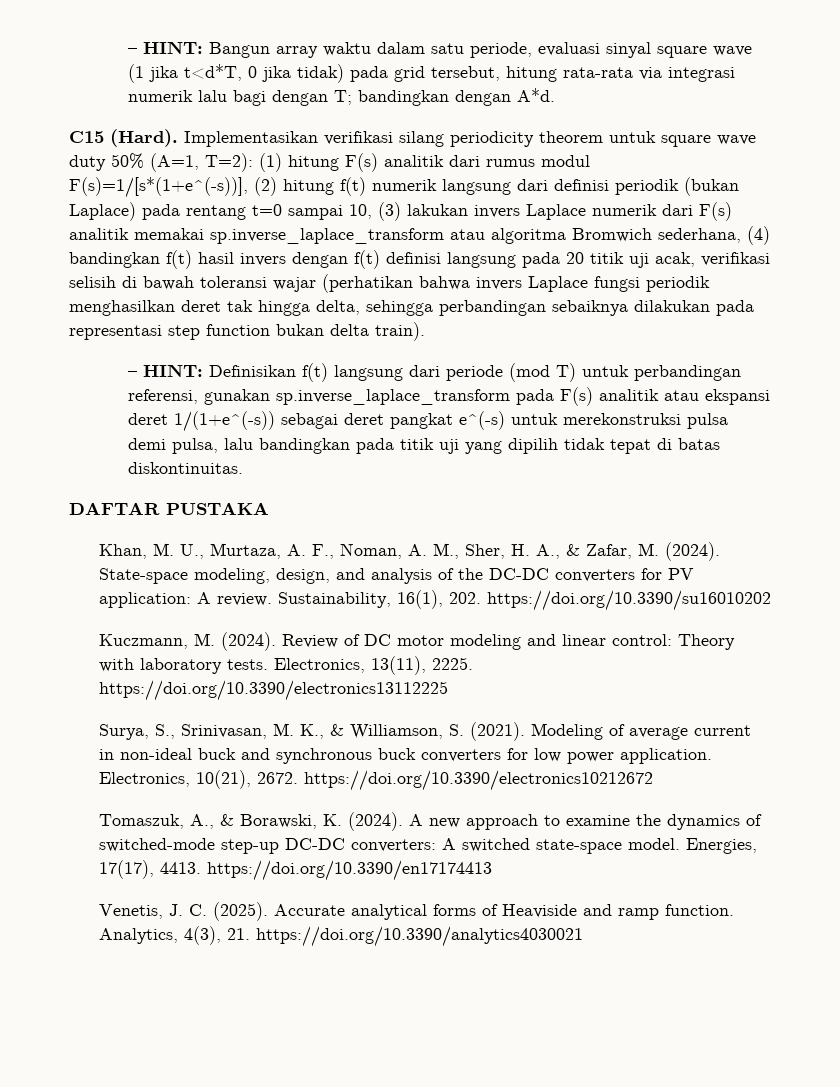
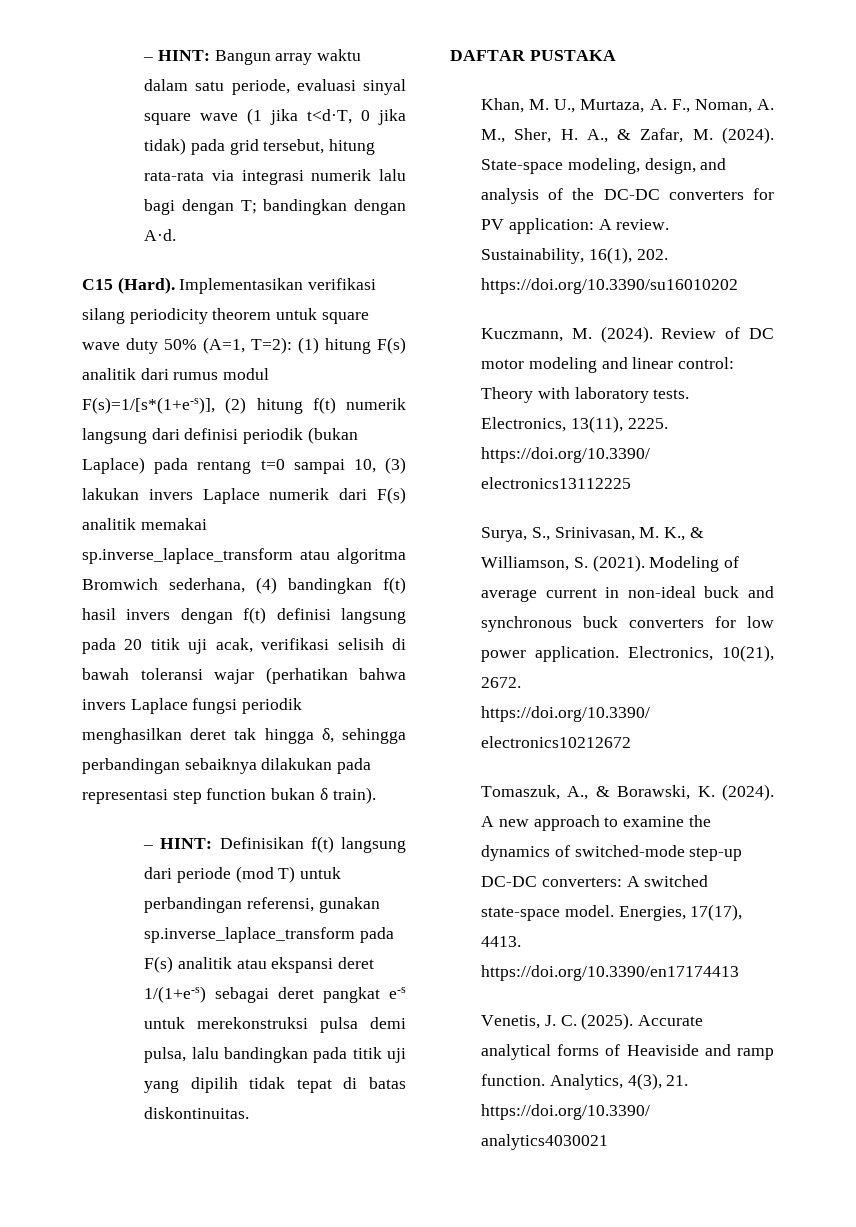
- – HINT: Bangun array waktu dalam satu periode, evaluasi sinyal square wave (1 jika t<d*T, 0 jika tidak) pada grid tersebut, hitung rata-rata via integrasi numerik lalu bagi dengan T; bandingkan dengan A*d.
+ – HINT: Bangun array waktu dalam satu periode, evaluasi sinyal square wave (1 jika t<d·T, 0 jika tidak) pada grid tersebut, hitung rata-rata via integrasi numerik lalu bagi dengan T; bandingkan dengan A·d.
- (1) hitung F(s) analitik dari rumus modul F(s)=1/[s*(1+e^(-s))], (2) hitung f(t) numerik langsung dari definisi periodik (bukan Laplace) pada rentang t=0 sampai 10, (3) lakukan invers Laplace numerik dari F(s) analitik memakai sp.inverse_laplace_transform atau algoritma Bromwich sederhana, (4) bandingkan f(t) hasil invers dengan f(t) definisi langsung pada 20 titik uji acak, verifikasi selisih di bawah toleransi wajar (perhatikan bahwa invers Laplace fungsi periodik menghasilkan deret tak hingga delta, sehingga perbandingan sebaiknya dilakukan pada representasi step function bukan delta train).
+ (1) hitung F(s) analitik dari rumus modul F(s)=1/[s*(1+e-s)], (2) hitung f(t) numerik langsung dari definisi periodik (bukan Laplace) pada rentang t=0 sampai 10, (3) lakukan invers Laplace numerik dari F(s) analitik memakai sp.inverse_laplace_transform atau algoritma Bromwich sederhana, (4) bandingkan f(t) hasil invers dengan f(t) definisi langsung pada 20 titik uji acak, verifikasi selisih di bawah toleransi wajar (perhatikan bahwa invers Laplace fungsi periodik menghasilkan deret tak hingga δ, sehingga perbandingan sebaiknya dilakukan pada representasi step function bukan δ train).
- – HINT: Definisikan f(t) langsung dari periode (mod T) untuk perbandingan referensi, gunakan sp.inverse_laplace_transform pada F(s) analitik atau ekspansi deret 1/(1+e^(-s)) sebagai deret pangkat e^(-s) untuk merekonstruksi pulsa demi pulsa, lalu bandingkan pada titik uji yang dipilih tidak tepat di batas diskontinuitas.
+ – HINT: Definisikan f(t) langsung dari periode (mod T) untuk perbandingan referensi, gunakan sp.inverse_laplace_transform pada F(s) analitik atau ekspansi deret 1/(1+e-s) sebagai deret pangkat e-s untuk merekonstruksi pulsa demi pulsa, lalu bandingkan pada titik uji yang dipilih tidak tepat di batas diskontinuitas.

